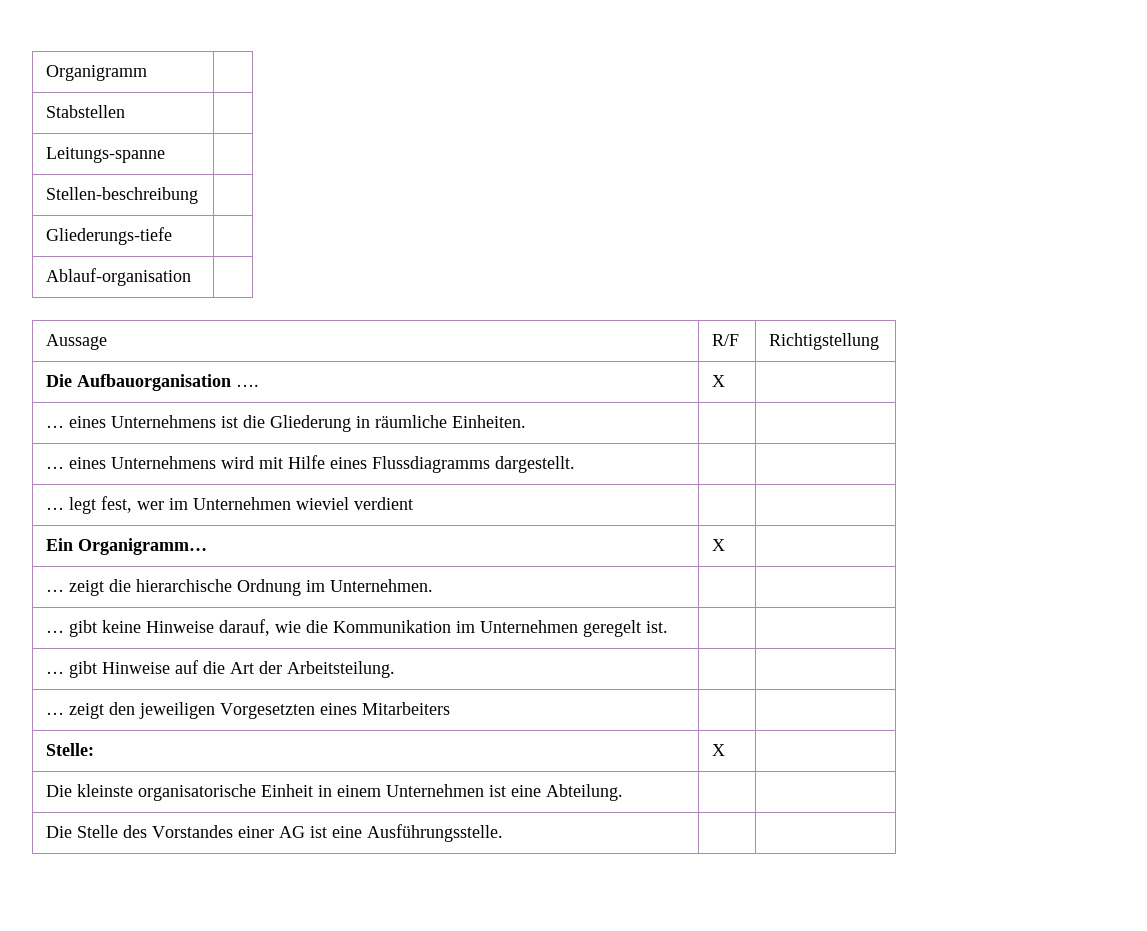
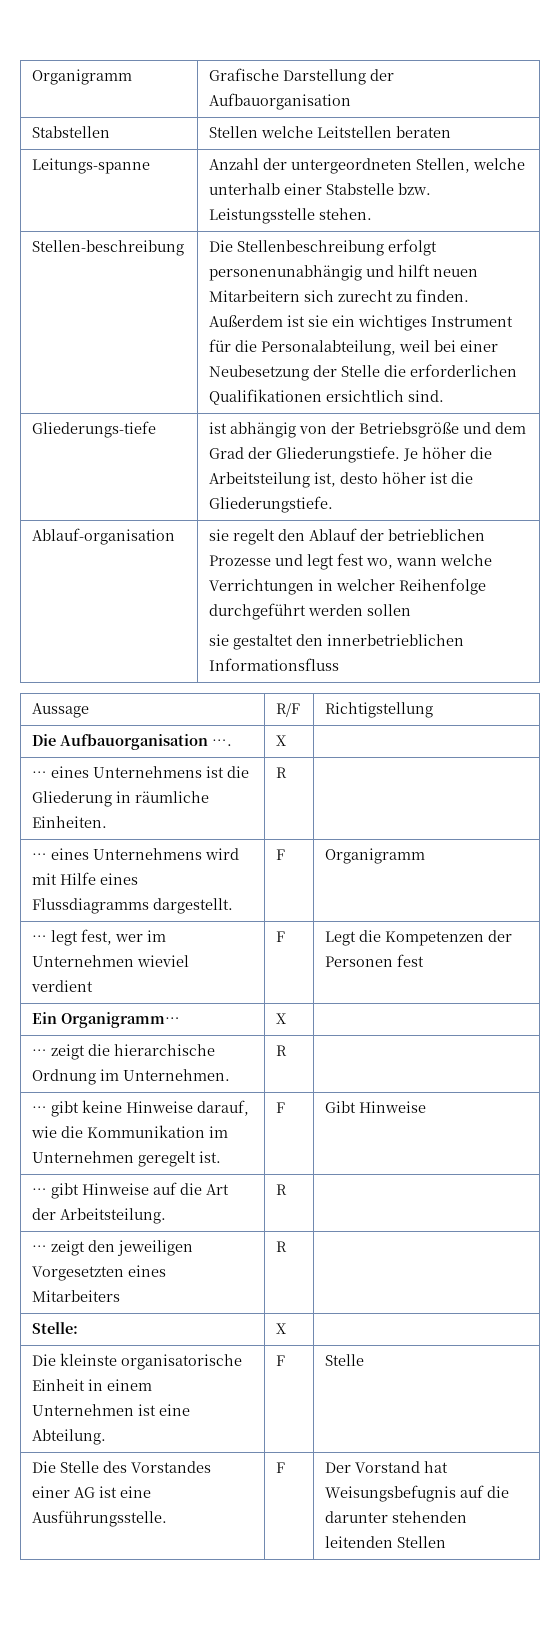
- Organigramm |
- Stabstellen |
- Leitungs-spanne |
- Stellen-beschreibung |
- Gliederungs-tiefe |
- Ablauf-organisation |
+ Organigramm | Grafische Darstellung der Aufbauorganisation
+ Stabstellen | Stellen welche Leitstellen beraten
+ Leitungs-spanne | Anzahl der untergeordneten Stellen, welche unterhalb einer Stabstelle bzw. Leistungsstelle stehen.
+ Stellen-beschreibung | Die Stellenbeschreibung erfolgt personenunabhängig und hilft neuen Mitarbeitern sich zurecht zu finden. Außerdem ist sie ein wichtiges Instrument für die Personalabteilung, weil bei einer Neubesetzung der Stelle die erforderlichen Qualifikationen ersichtlich sind.
+ Gliederungs-tiefe | ist abhängig von der Betriebsgröße und dem Grad der Gliederungstiefe. Je höher die Arbeitsteilung ist, desto höher ist die Gliederungstiefe.
+ Ablauf-organisation | sie regelt den Ablauf der betrieblichen Prozesse und legt fest wo, wann welche Verrichtungen in welcher Reihenfolge durchgeführt werden sollen
+ sie gestaltet den innerbetrieblichen Informationsfluss
- … eines Unternehmens ist die Gliederung in räumliche Einheiten. | |
+ … eines Unternehmens ist die Gliederung in räumliche Einheiten. | R |
- … eines Unternehmens wird mit Hilfe eines Flussdiagramms dargestellt. | |
+ … eines Unternehmens wird mit Hilfe eines Flussdiagramms dargestellt. | F | Organigramm
- … legt fest, wer im Unternehmen wieviel verdient | |
+ … legt fest, wer im Unternehmen wieviel verdient | F | Legt die Kompetenzen der Personen fest
- … zeigt die hierarchische Ordnung im Unternehmen. | |
+ … zeigt die hierarchische Ordnung im Unternehmen. | R |
- … gibt keine Hinweise darauf, wie die Kommunikation im Unternehmen geregelt ist. | |
+ … gibt keine Hinweise darauf, wie die Kommunikation im Unternehmen geregelt ist. | F | Gibt Hinweise
- … gibt Hinweise auf die Art der Arbeitsteilung. | |
+ … gibt Hinweise auf die Art der Arbeitsteilung. | R |
- … zeigt den jeweiligen Vorgesetzten eines Mitarbeiters | |
+ … zeigt den jeweiligen Vorgesetzten eines Mitarbeiters | R |
- Die kleinste organisatorische Einheit in einem Unternehmen ist eine Abteilung. | |
+ Die kleinste organisatorische Einheit in einem Unternehmen ist eine Abteilung. | F | Stelle
- Die Stelle des Vorstandes einer AG ist eine Ausführungsstelle. | |
+ Die Stelle des Vorstandes einer AG ist eine Ausführungsstelle. | F | Der Vorstand hat Weisungsbefugnis auf die darunter stehenden leitenden Stellen

